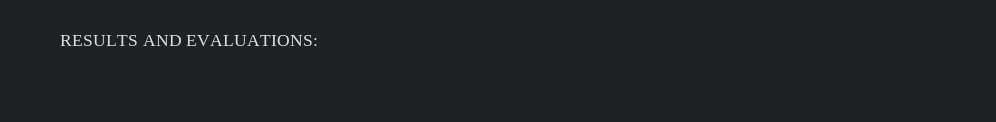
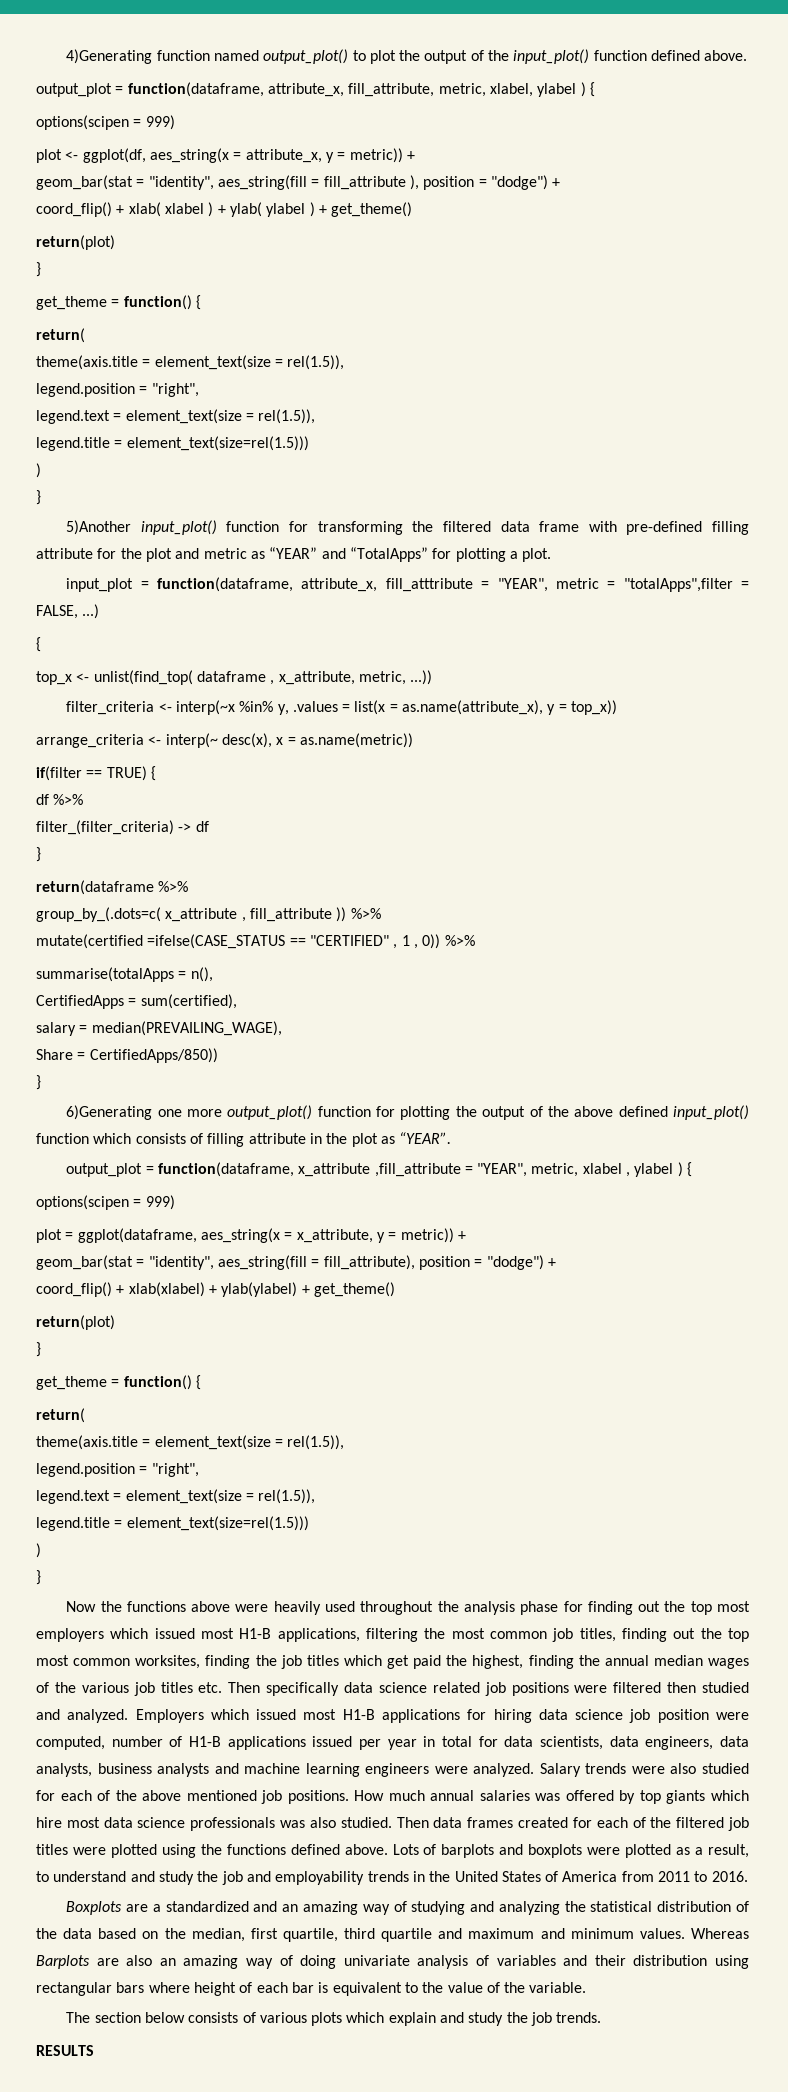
- RESULTS AND EVALUATIONS:
+ 4)Generating function named output_plot() to plot the output of the input_plot() function defined above.
+ output_plot = function(dataframe, attribute_x, fill_attribute, metric, xlabel, ylabel ) {
+ options(scipen = 999)
+ plot <- ggplot(df, aes_string(x = attribute_x, y = metric)) +
+ geom_bar(stat = "identity", aes_string(fill = fill_attribute ), position = "dodge") +
+ coord_flip() + xlab( xlabel ) + ylab( ylabel ) + get_theme()
+ return(plot)
+ }
+ get_theme = function() {
+ return(
+ theme(axis.title = element_text(size = rel(1.5)),
+ legend.position = "right",
+ legend.text = element_text(size = rel(1.5)),
+ legend.title = element_text(size=rel(1.5)))
+ )
+ }
+ 5)Another input_plot() function for transforming the filtered data frame with pre-defined filling attribute for the plot and metric as “YEAR” and “TotalApps” for plotting a plot.
+ input_plot = function(dataframe, attribute_x, fill_atttribute = "YEAR", metric = "totalApps",filter = FALSE, ...)
+ {
+ top_x <- unlist(find_top( dataframe , x_attribute, metric, ...))
+ filter_criteria <- interp(~x %in% y, .values = list(x = as.name(attribute_x), y = top_x))
+ arrange_criteria <- interp(~ desc(x), x = as.name(metric))
+ if(filter == TRUE) {
+ df %>%
+ filter_(filter_criteria) -> df
+ }
+ return(dataframe %>%
+ group_by_(.dots=c( x_attribute , fill_attribute )) %>%
+ mutate(certified =ifelse(CASE_STATUS == "CERTIFIED" , 1 , 0)) %>%
+ summarise(totalApps = n(),
+ CertifiedApps = sum(certified),
+ salary = median(PREVAILING_WAGE),
+ Share = CertifiedApps/850))
+ }
+ 6)Generating one more output_plot() function for plotting the output of the above defined input_plot() function which consists of filling attribute in the plot as “YEAR”.
+ output_plot = function(dataframe, x_attribute ,fill_attribute = "YEAR", metric, xlabel , ylabel ) {
+ options(scipen = 999)
+ plot = ggplot(dataframe, aes_string(x = x_attribute, y = metric)) +
+ geom_bar(stat = "identity", aes_string(fill = fill_attribute), position = "dodge") +
+ coord_flip() + xlab(xlabel) + ylab(ylabel) + get_theme()
+ return(plot)
+ }
+ get_theme = function() {
+ return(
+ theme(axis.title = element_text(size = rel(1.5)),
+ legend.position = "right",
+ legend.text = element_text(size = rel(1.5)),
+ legend.title = element_text(size=rel(1.5)))
+ )
+ }
+ Now the functions above were heavily used throughout the analysis phase for finding out the top most employers which issued most H1-B applications, filtering the most common job titles, finding out the top most common worksites, finding the job titles which get paid the highest, finding the annual median wages of the various job titles etc. Then specifically data science related job positions were filtered then studied and analyzed. Employers which issued most H1-B applications for hiring data science job position were computed, number of H1-B applications issued per year in total for data scientists, data engineers, data analysts, business analysts and machine learning engineers were analyzed. Salary trends were also studied for each of the above mentioned job positions. How much annual salaries was offered by top giants which hire most data science professionals was also studied. Then data frames created for each of the filtered job titles were plotted using the functions defined above. Lots of barplots and boxplots were plotted as a result, to understand and study the job and employability trends in the United States of America from 2011 to 2016.
+ Boxplots are a standardized and an amazing way of studying and analyzing the statistical distribution of the data based on the median, first quartile, third quartile and maximum and minimum values. Whereas Barplots are also an amazing way of doing univariate analysis of variables and their distribution using rectangular bars where height of each bar is equivalent to the value of the variable.
+ The section below consists of various plots which explain and study the job trends.
+ RESULTS

